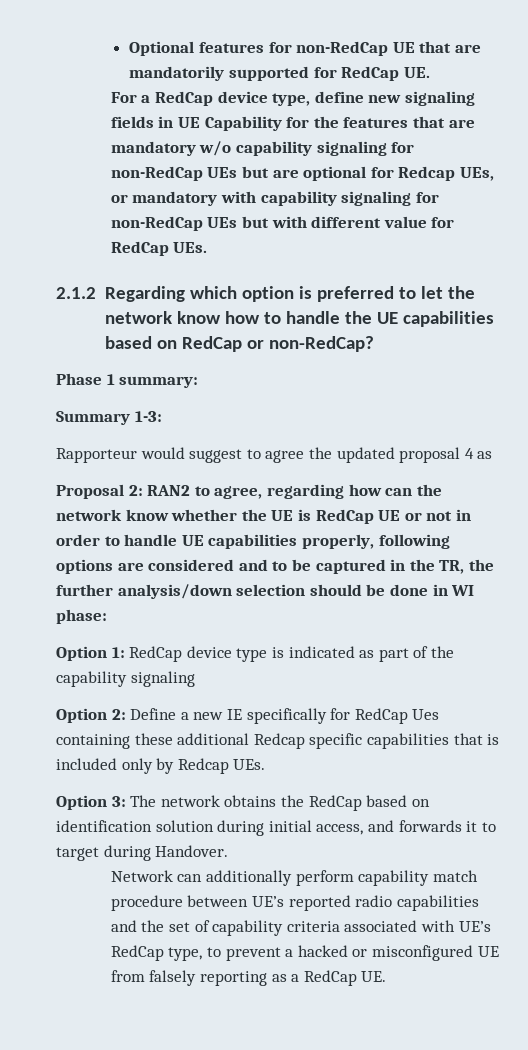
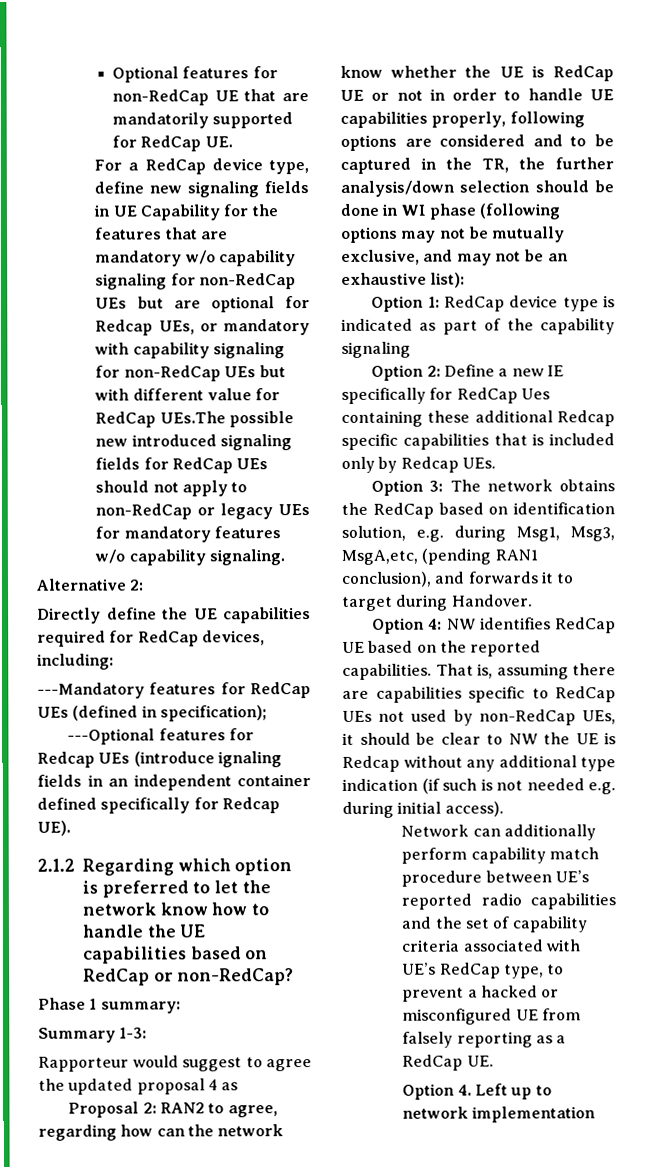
- For a RedCap device type, define new signaling fields in UE Capability for the features that are mandatory w/o capability signaling for non-RedCap UEs but are optional for Redcap UEs, or mandatory with capability signaling for non-RedCap UEs but with different value for RedCap UEs.
+ For a RedCap device type, define new signaling fields in UE Capability for the features that are mandatory w/o capability signaling for non-RedCap UEs but are optional for Redcap UEs, or mandatory with capability signaling for non-RedCap UEs but with different value for RedCap UEs.The possible new introduced signaling fields for RedCap UEs should not apply to non-RedCap or legacy UEs for mandatory features w/o capability signaling.
+ Alternative 2:
+ Directly define the UE capabilities required for RedCap devices, including:
+ ---Mandatory features for RedCap UEs (defined in specification);
+ ---Optional features for Redcap UEs (introduce ignaling fields in an independent container defined specifically for Redcap UE).
- Proposal 2: RAN2 to agree, regarding how can the network know whether the UE is RedCap UE or not in order to handle UE capabilities properly, following options are considered and to be captured in the TR, the further analysis/down selection should be done in WI phase:
+ Proposal 2: RAN2 to agree, regarding how can the network know whether the UE is RedCap UE or not in order to handle UE capabilities properly, following options are considered and to be captured in the TR, the further analysis/down selection should be done in WI phase (following options may not be mutually exclusive, and may not be an exhaustive list):
- Option 3: The network obtains the RedCap based on identification solution during initial access, and forwards it to target during Handover.
+ Option 3: The network obtains the RedCap based on identification solution, e.g. during Msg1, Msg3, MsgA,etc, (pending RAN1 conclusion), and forwards it to target during Handover.
+ Option 4: NW identifies RedCap UE based on the reported capabilities. That is, assuming there are capabilities specific to RedCap UEs not used by non-RedCap UEs, it should be clear to NW the UE is Redcap without any additional type indication (if such is not needed e.g. during initial access).
+ Option 4. Left up to network implementation

